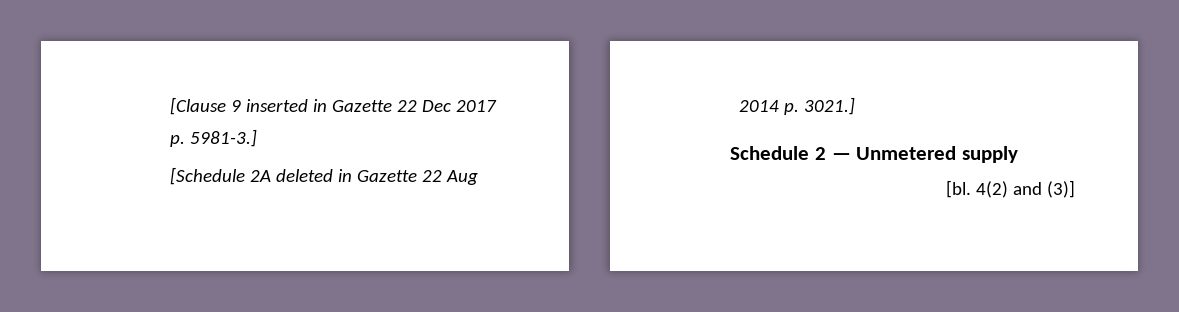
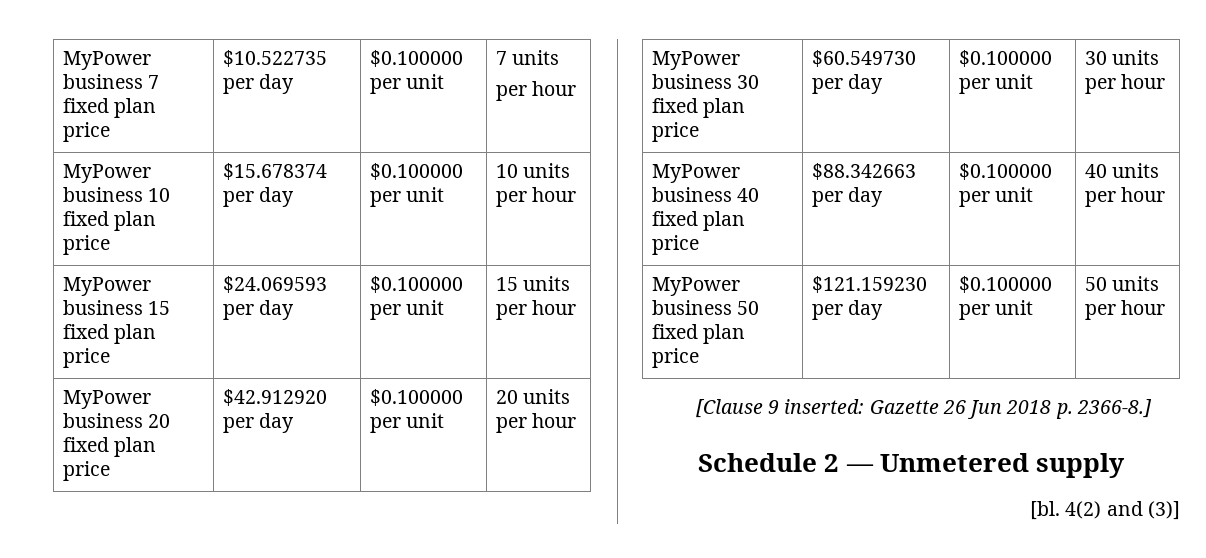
- [Clause 9 inserted in Gazette 22 Dec 2017 p. 5981-3.]
- [Schedule 2A deleted in Gazette 22 Aug 2014 p. 3021.]
+ MyPower business 7 fixed plan price | $10.522735 per day | $0.100000 per unit | 7 units
+ per hour
+ MyPower business 10 fixed plan price | $15.678374 per day | $0.100000 per unit | 10 units per hour
+ MyPower business 15 fixed plan price | $24.069593 per day | $0.100000 per unit | 15 units per hour
+ MyPower business 20 fixed plan price | $42.912920 per day | $0.100000 per unit | 20 units per hour
+ MyPower business 30 fixed plan price | $60.549730 per day | $0.100000 per unit | 30 units per hour
+ MyPower business 40 fixed plan price | $88.342663 per day | $0.100000 per unit | 40 units per hour
+ MyPower business 50 fixed plan price | $121.159230 per day | $0.100000 per unit | 50 units per hour
+ [Clause 9 inserted: Gazette 26 Jun 2018 p. 2366-8.]

